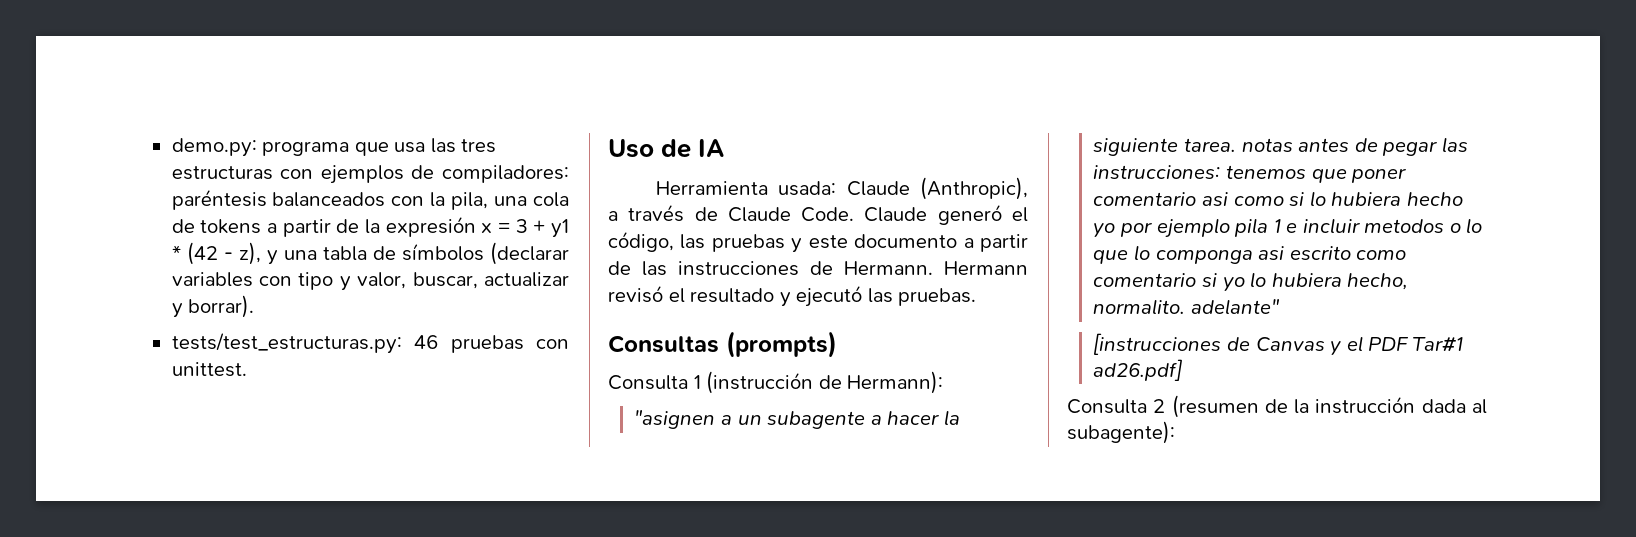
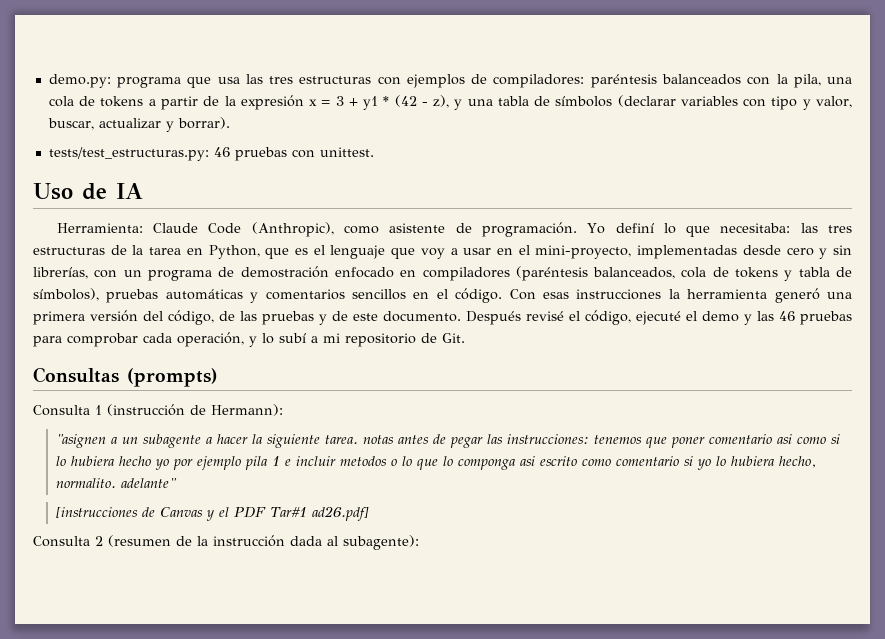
- Herramienta usada: Claude (Anthropic), a través de Claude Code. Claude generó el código, las pruebas y este documento a partir de las instrucciones de Hermann. Hermann revisó el resultado y ejecutó las pruebas.
+ Herramienta: Claude Code (Anthropic), como asistente de programación. Yo definí lo que necesitaba: las tres estructuras de la tarea en Python, que es el lenguaje que voy a usar en el mini-proyecto, implementadas desde cero y sin librerías, con un programa de demostración enfocado en compiladores (paréntesis balanceados, cola de tokens y tabla de símbolos), pruebas automáticas y comentarios sencillos en el código. Con esas instrucciones la herramienta generó una primera versión del código, de las pruebas y de este documento. Después revisé el código, ejecuté el demo y las 46 pruebas para comprobar cada operación, y lo subí a mi repositorio de Git.

